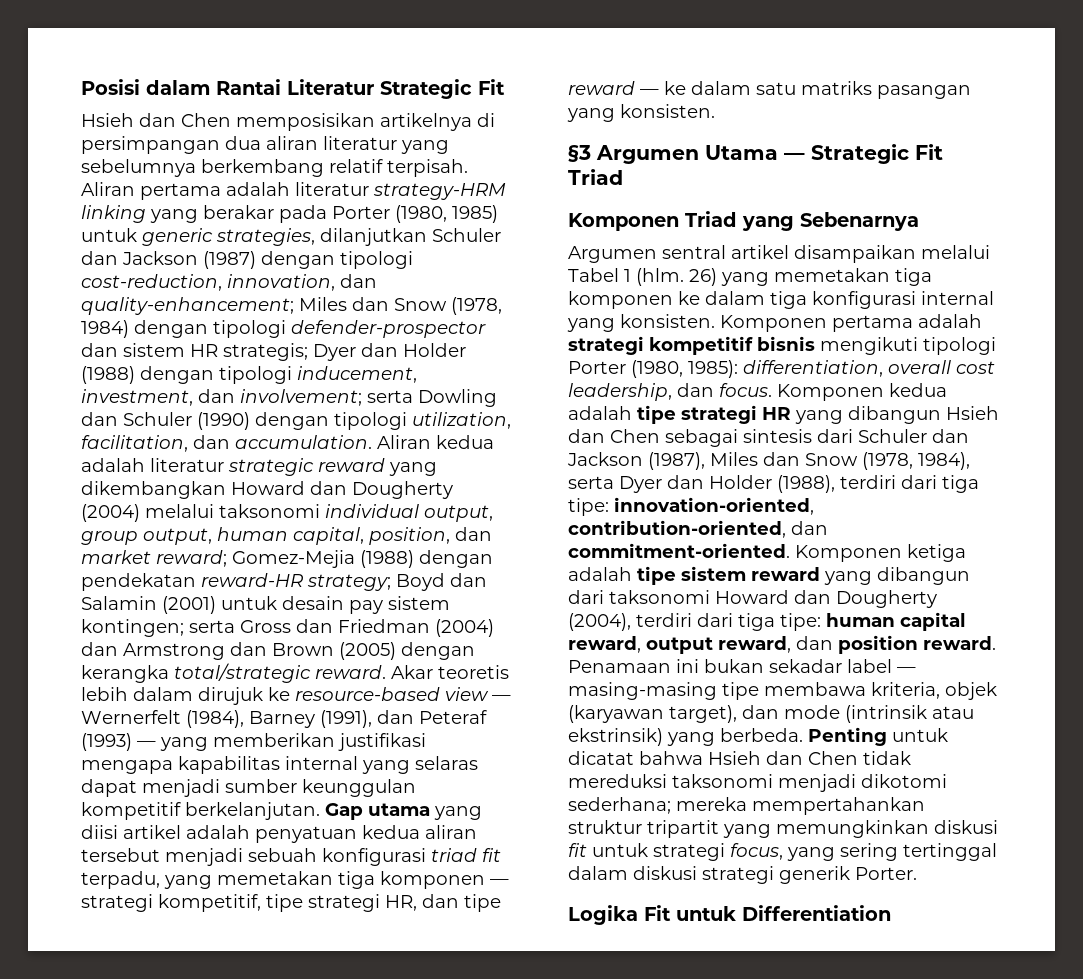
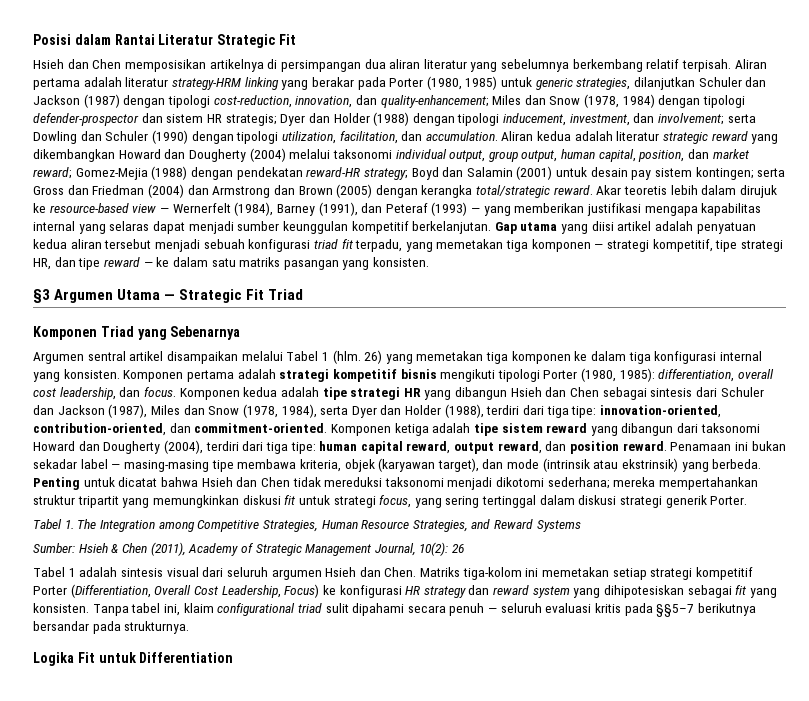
+ Tabel 1. The Integration among Competitive Strategies, Human Resource Strategies, and Reward Systems
+ Sumber: Hsieh & Chen (2011), Academy of Strategic Management Journal, 10(2): 26
+ Tabel 1 adalah sintesis visual dari seluruh argumen Hsieh dan Chen. Matriks tiga-kolom ini memetakan setiap strategi kompetitif Porter (Differentiation, Overall Cost Leadership, Focus) ke konfigurasi HR strategy dan reward system yang dihipotesiskan sebagai fit yang konsisten. Tanpa tabel ini, klaim configurational triad sulit dipahami secara penuh — seluruh evaluasi kritis pada §§5–7 berikutnya bersandar pada strukturnya.

